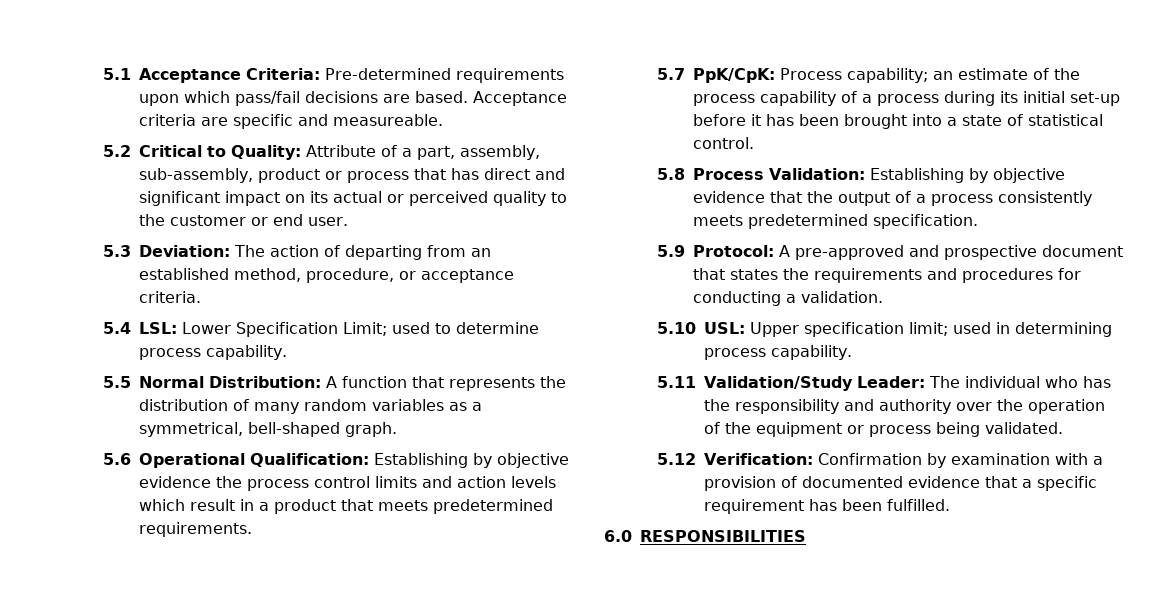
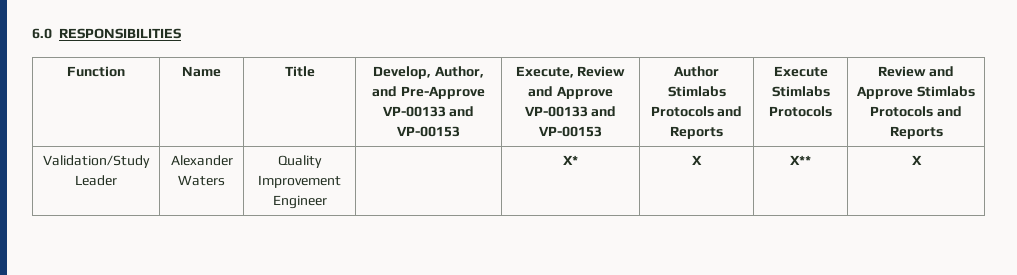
- 5.1 Acceptance Criteria: Pre-determined requirements upon which pass/fail decisions are based. Acceptance criteria are specific and measureable.
- 5.2 Critical to Quality: Attribute of a part, assembly, sub-assembly, product or process that has direct and significant impact on its actual or perceived quality to the customer or end user.
- 5.3 Deviation: The action of departing from an established method, procedure, or acceptance criteria.
- 5.4 LSL: Lower Specification Limit; used to determine process capability.
- 5.5 Normal Distribution: A function that represents the distribution of many random variables as a symmetrical, bell-shaped graph.
- 5.6 Operational Qualification: Establishing by objective evidence the process control limits and action levels which result in a product that meets predetermined requirements.
- 5.7 PpK/CpK: Process capability; an estimate of the process capability of a process during its initial set-up before it has been brought into a state of statistical control.
- 5.8 Process Validation: Establishing by objective evidence that the output of a process consistently meets predetermined specification.
- 5.9 Protocol: A pre-approved and prospective document that states the requirements and procedures for conducting a validation.
- 5.10 USL: Upper specification limit; used in determining process capability.
- 5.11 Validation/Study Leader: The individual who has the responsibility and authority over the operation of the equipment or process being validated.
- 5.12 Verification: Confirmation by examination with a provision of documented evidence that a specific requirement has been fulfilled.
  6.0 RESPONSIBILITIES
+ Function | Name | Title | Develop, Author, and Pre-Approve VP-00133 and VP-00153 | Execute, Review and Approve VP-00133 and VP-00153 | Author Stimlabs Protocols and Reports | Execute Stimlabs Protocols | Review and Approve Stimlabs Protocols and Reports
+ Validation/Study Leader | Alexander Waters | Quality Improvement Engineer | | X* | X | X** | X

